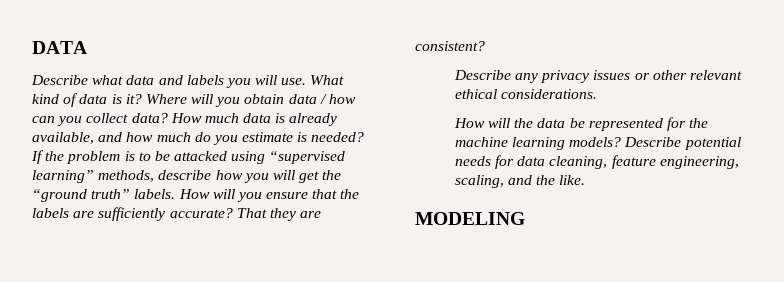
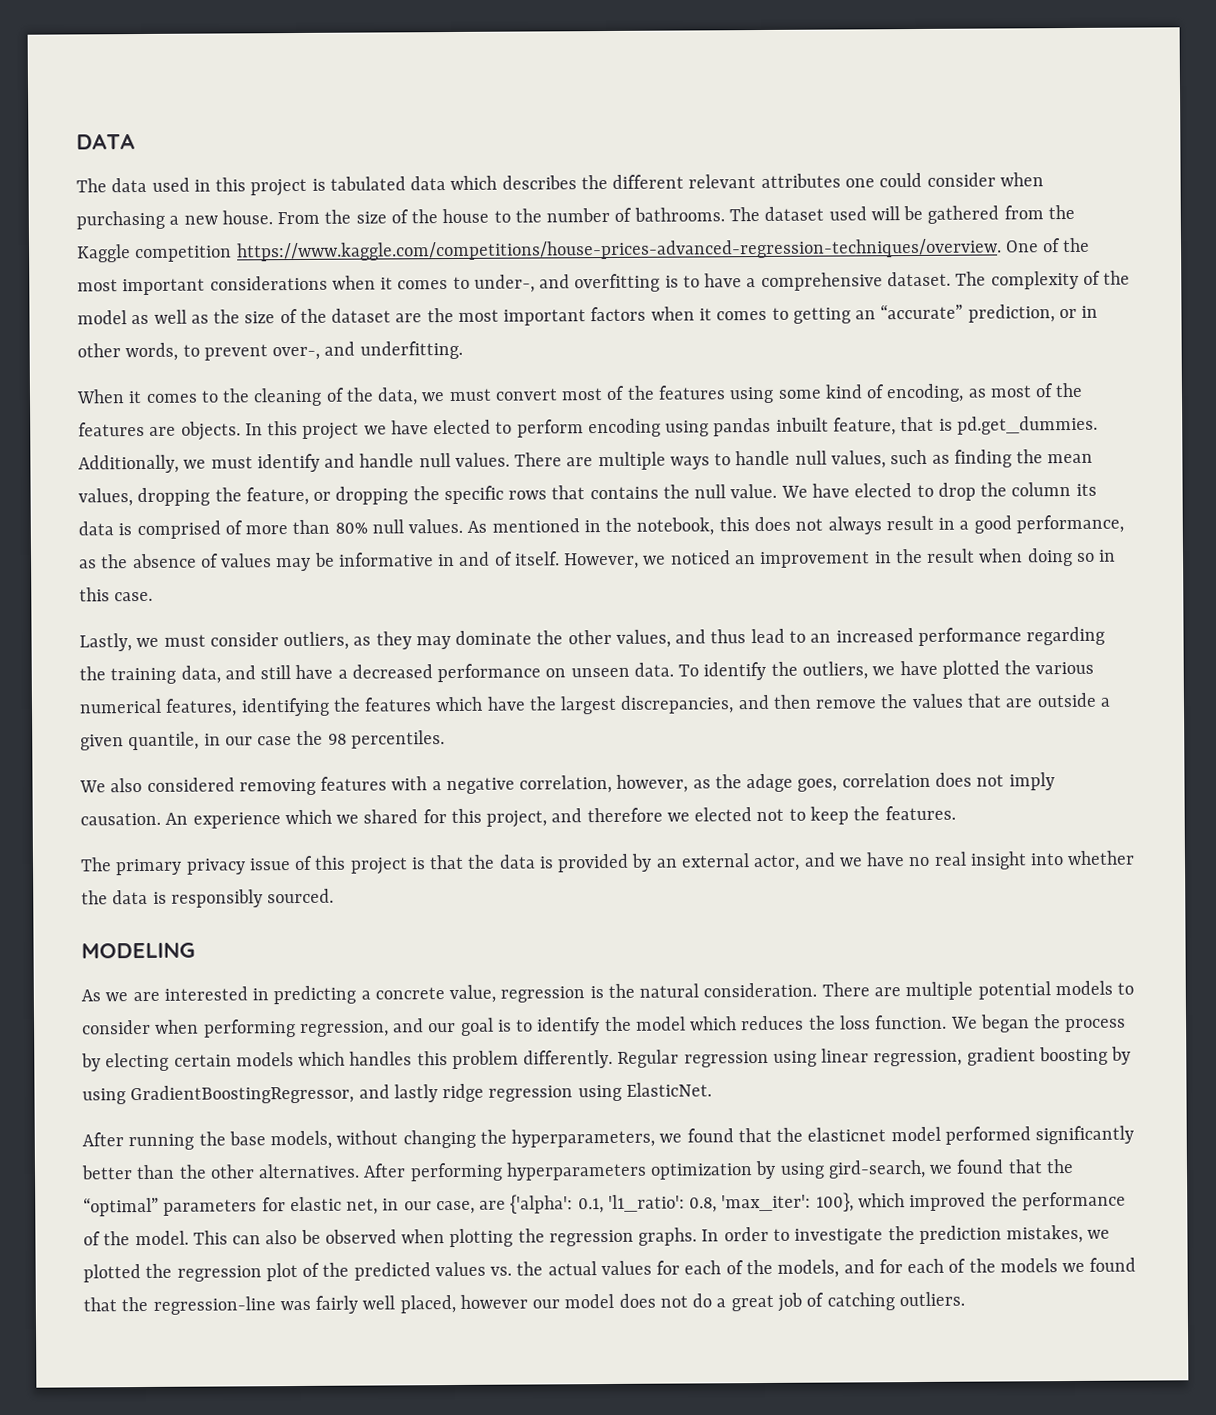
- Describe what data and labels you will use. What kind of data is it? Where will you obtain data / how can you collect data? How much data is already available, and how much do you estimate is needed? If the problem is to be attacked using “supervised learning” methods, describe how you will get the “ground truth” labels. How will you ensure that the labels are sufficiently accurate? That they are consistent?
- Describe any privacy issues or other relevant ethical considerations.
- How will the data be represented for the machine learning models? Describe potential needs for data cleaning, feature engineering, scaling, and the like.
+ The data used in this project is tabulated data which describes the different relevant attributes one could consider when purchasing a new house. From the size of the house to the number of bathrooms. The dataset used will be gathered from the Kaggle competition https://www.kaggle.com/competitions/house-prices-advanced-regression-techniques/overview. One of the most important considerations when it comes to under-, and overfitting is to have a comprehensive dataset. The complexity of the model as well as the size of the dataset are the most important factors when it comes to getting an “accurate” prediction, or in other words, to prevent over-, and underfitting.
+ When it comes to the cleaning of the data, we must convert most of the features using some kind of encoding, as most of the features are objects. In this project we have elected to perform encoding using pandas inbuilt feature, that is pd.get_dummies. Additionally, we must identify and handle null values. There are multiple ways to handle null values, such as finding the mean values, dropping the feature, or dropping the specific rows that contains the null value. We have elected to drop the column its data is comprised of more than 80% null values. As mentioned in the notebook, this does not always result in a good performance, as the absence of values may be informative in and of itself. However, we noticed an improvement in the result when doing so in this case.
+ Lastly, we must consider outliers, as they may dominate the other values, and thus lead to an increased performance regarding the training data, and still have a decreased performance on unseen data. To identify the outliers, we have plotted the various numerical features, identifying the features which have the largest discrepancies, and then remove the values that are outside a given quantile, in our case the 98 percentiles.
+ We also considered removing features with a negative correlation, however, as the adage goes, correlation does not imply causation. An experience which we shared for this project, and therefore we elected not to keep the features.
+ The primary privacy issue of this project is that the data is provided by an external actor, and we have no real insight into whether the data is responsibly sourced.
  MODELING
+ As we are interested in predicting a concrete value, regression is the natural consideration. There are multiple potential models to consider when performing regression, and our goal is to identify the model which reduces the loss function. We began the process by electing certain models which handles this problem differently. Regular regression using linear regression, gradient boosting by using GradientBoostingRegressor, and lastly ridge regression using ElasticNet.
+ After running the base models, without changing the hyperparameters, we found that the elasticnet model performed significantly better than the other alternatives. After performing hyperparameters optimization by using gird-search, we found that the “optimal” parameters for elastic net, in our case, are {'alpha': 0.1, 'l1_ratio': 0.8, 'max_iter': 100}, which improved the performance of the model. This can also be observed when plotting the regression graphs. In order to investigate the prediction mistakes, we plotted the regression plot of the predicted values vs. the actual values for each of the models, and for each of the models we found that the regression-line was fairly well placed, however our model does not do a great job of catching outliers.

